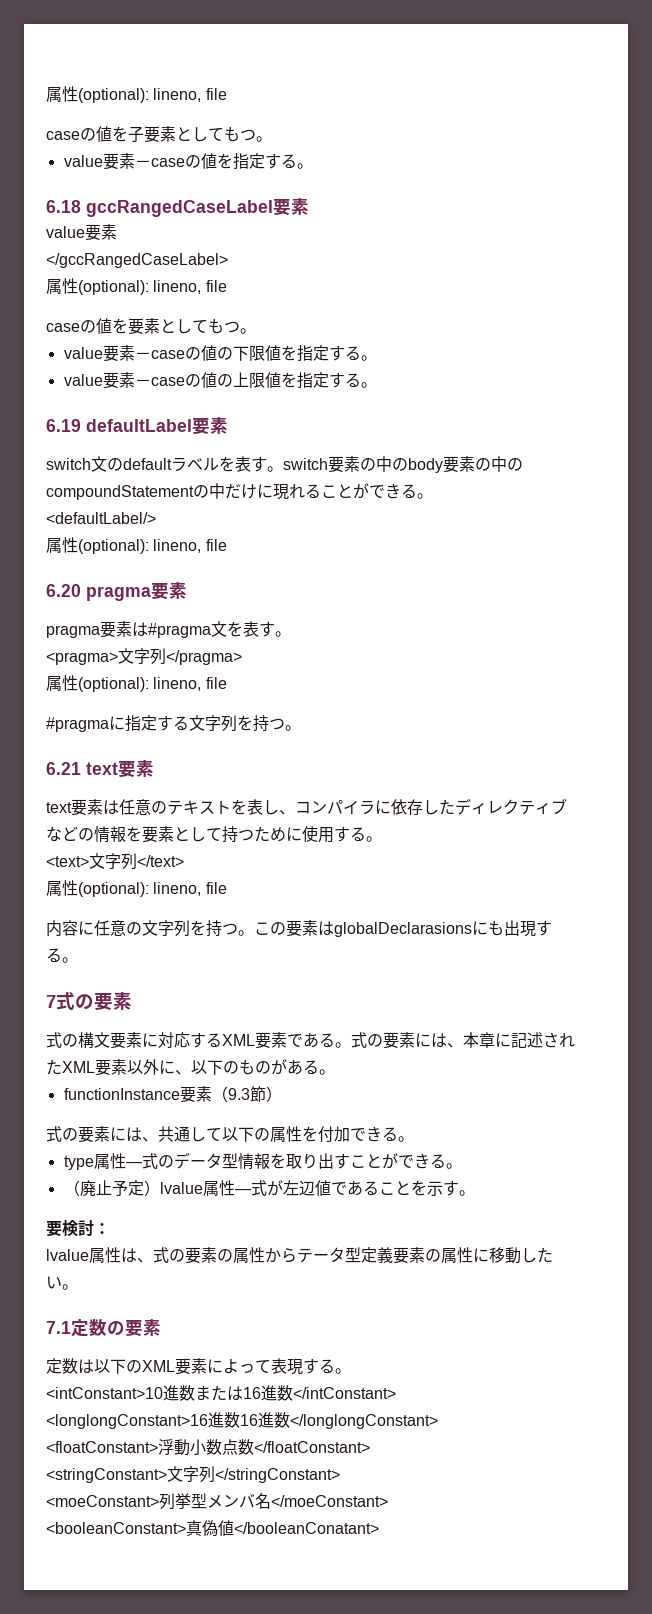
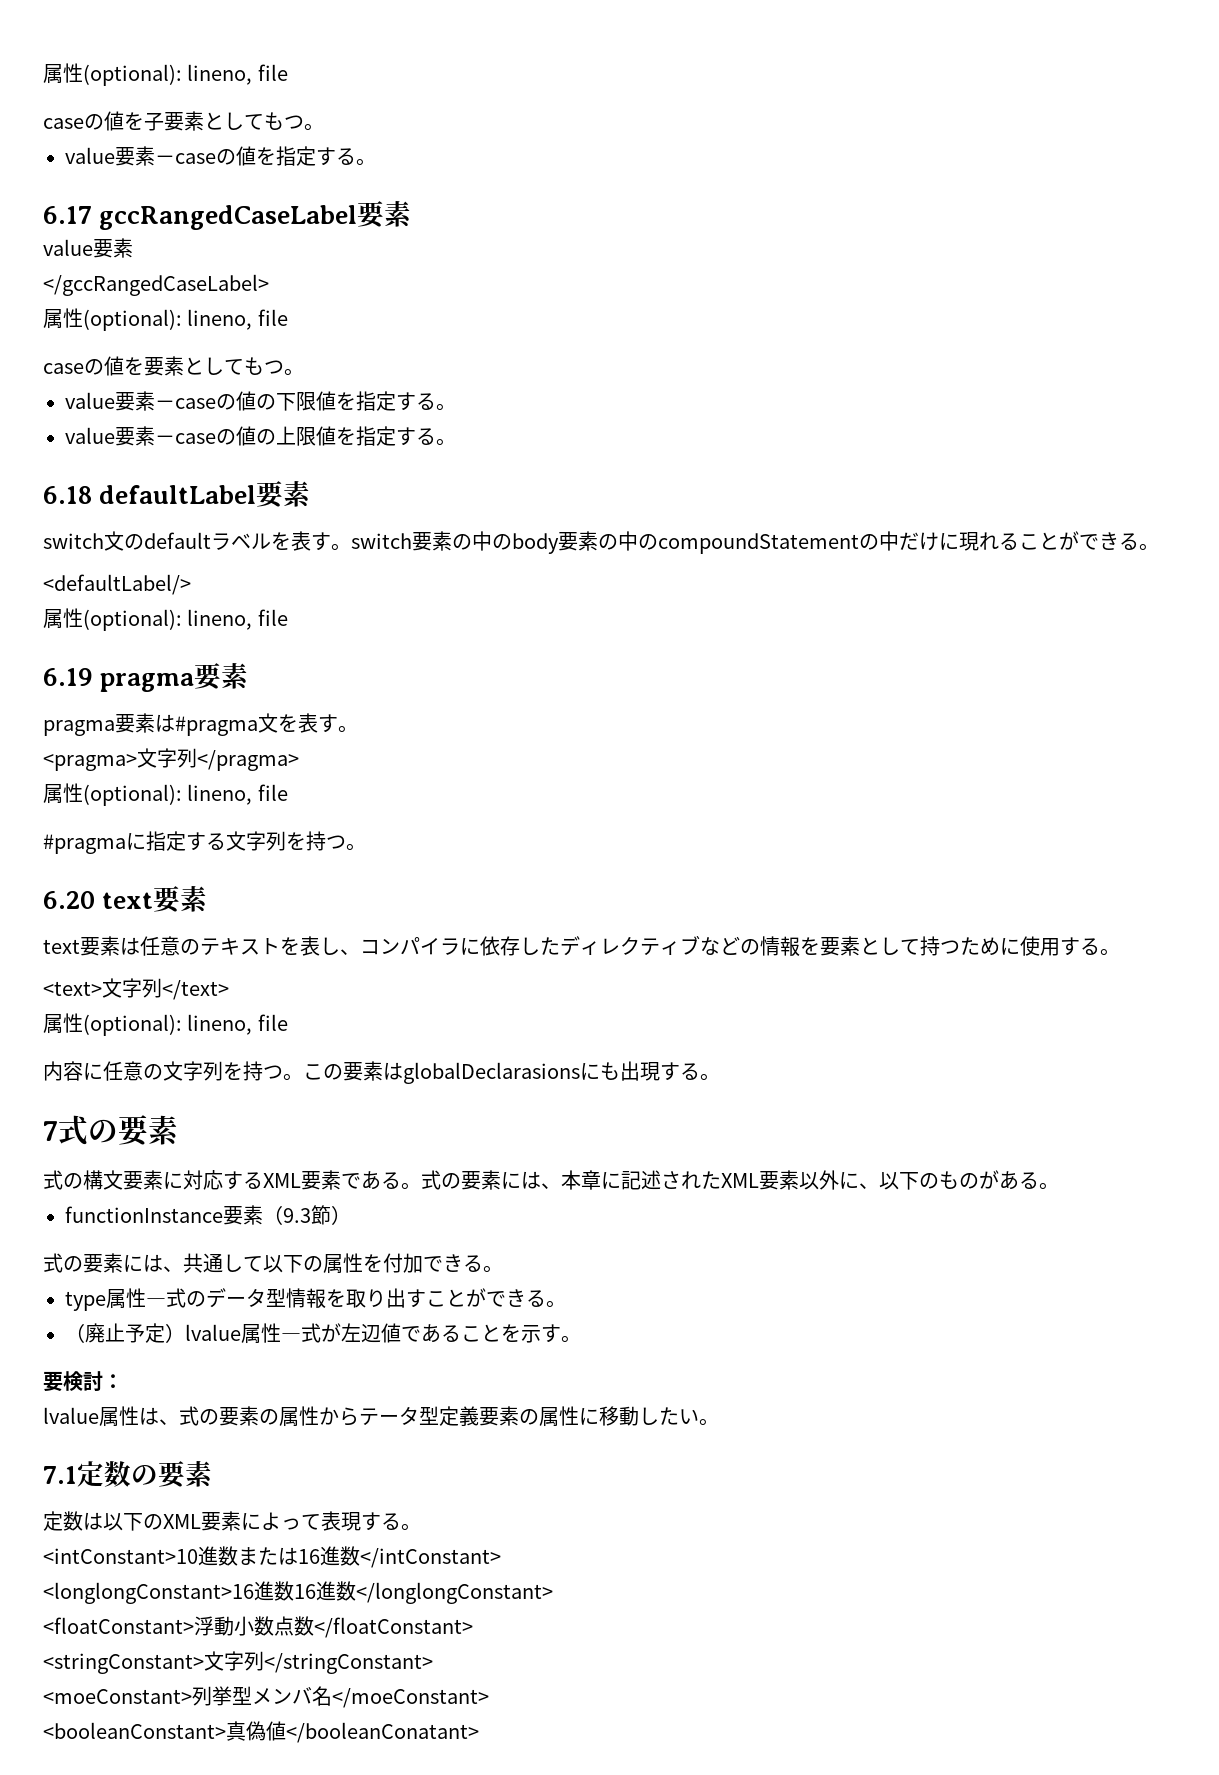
- 6.18 gccRangedCaseLabel要素
+ 6.17 gccRangedCaseLabel要素
- 6.19 defaultLabel要素
+ 6.18 defaultLabel要素
- 6.20 pragma要素
+ 6.19 pragma要素
- 6.21 text要素
+ 6.20 text要素

